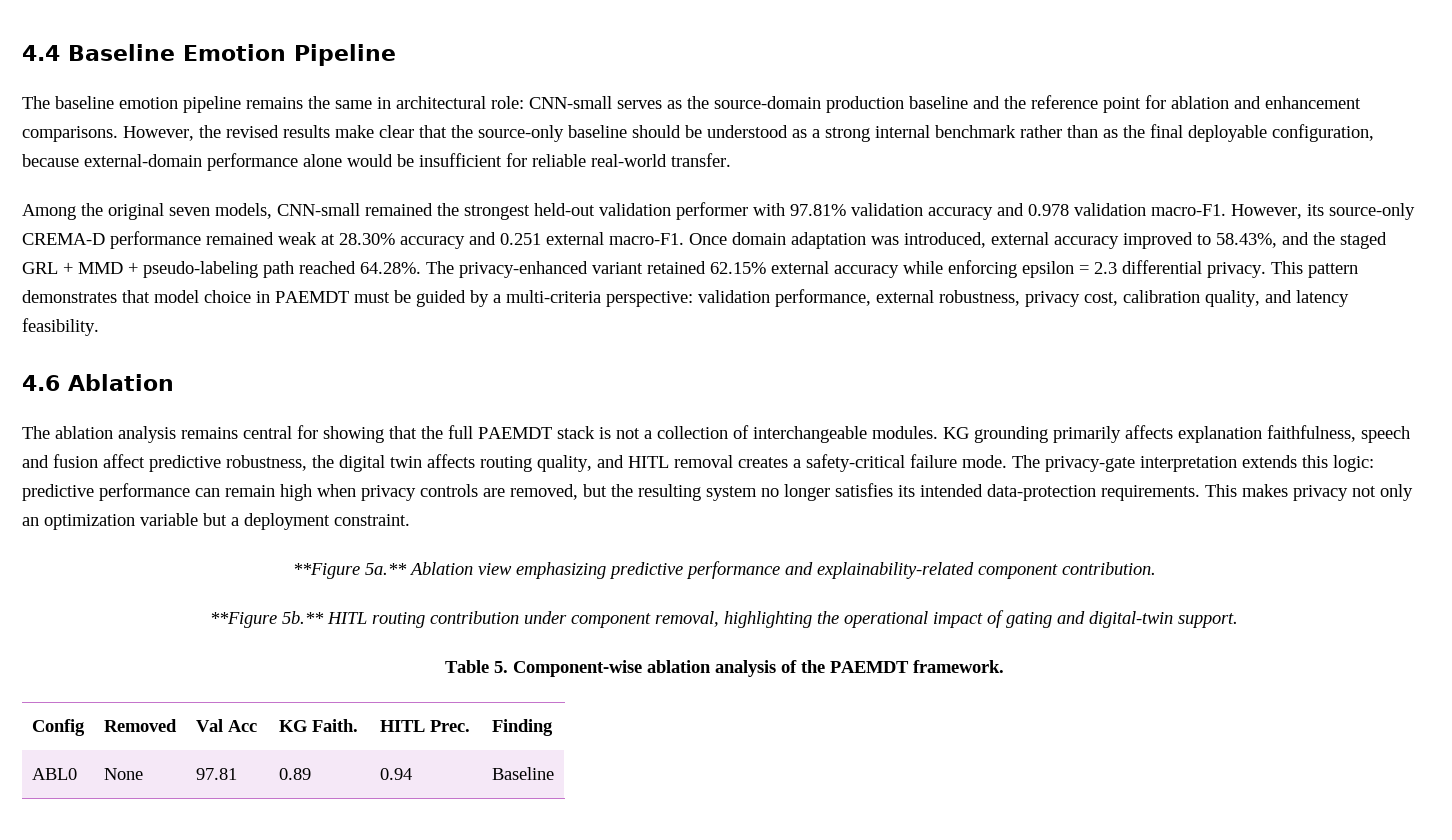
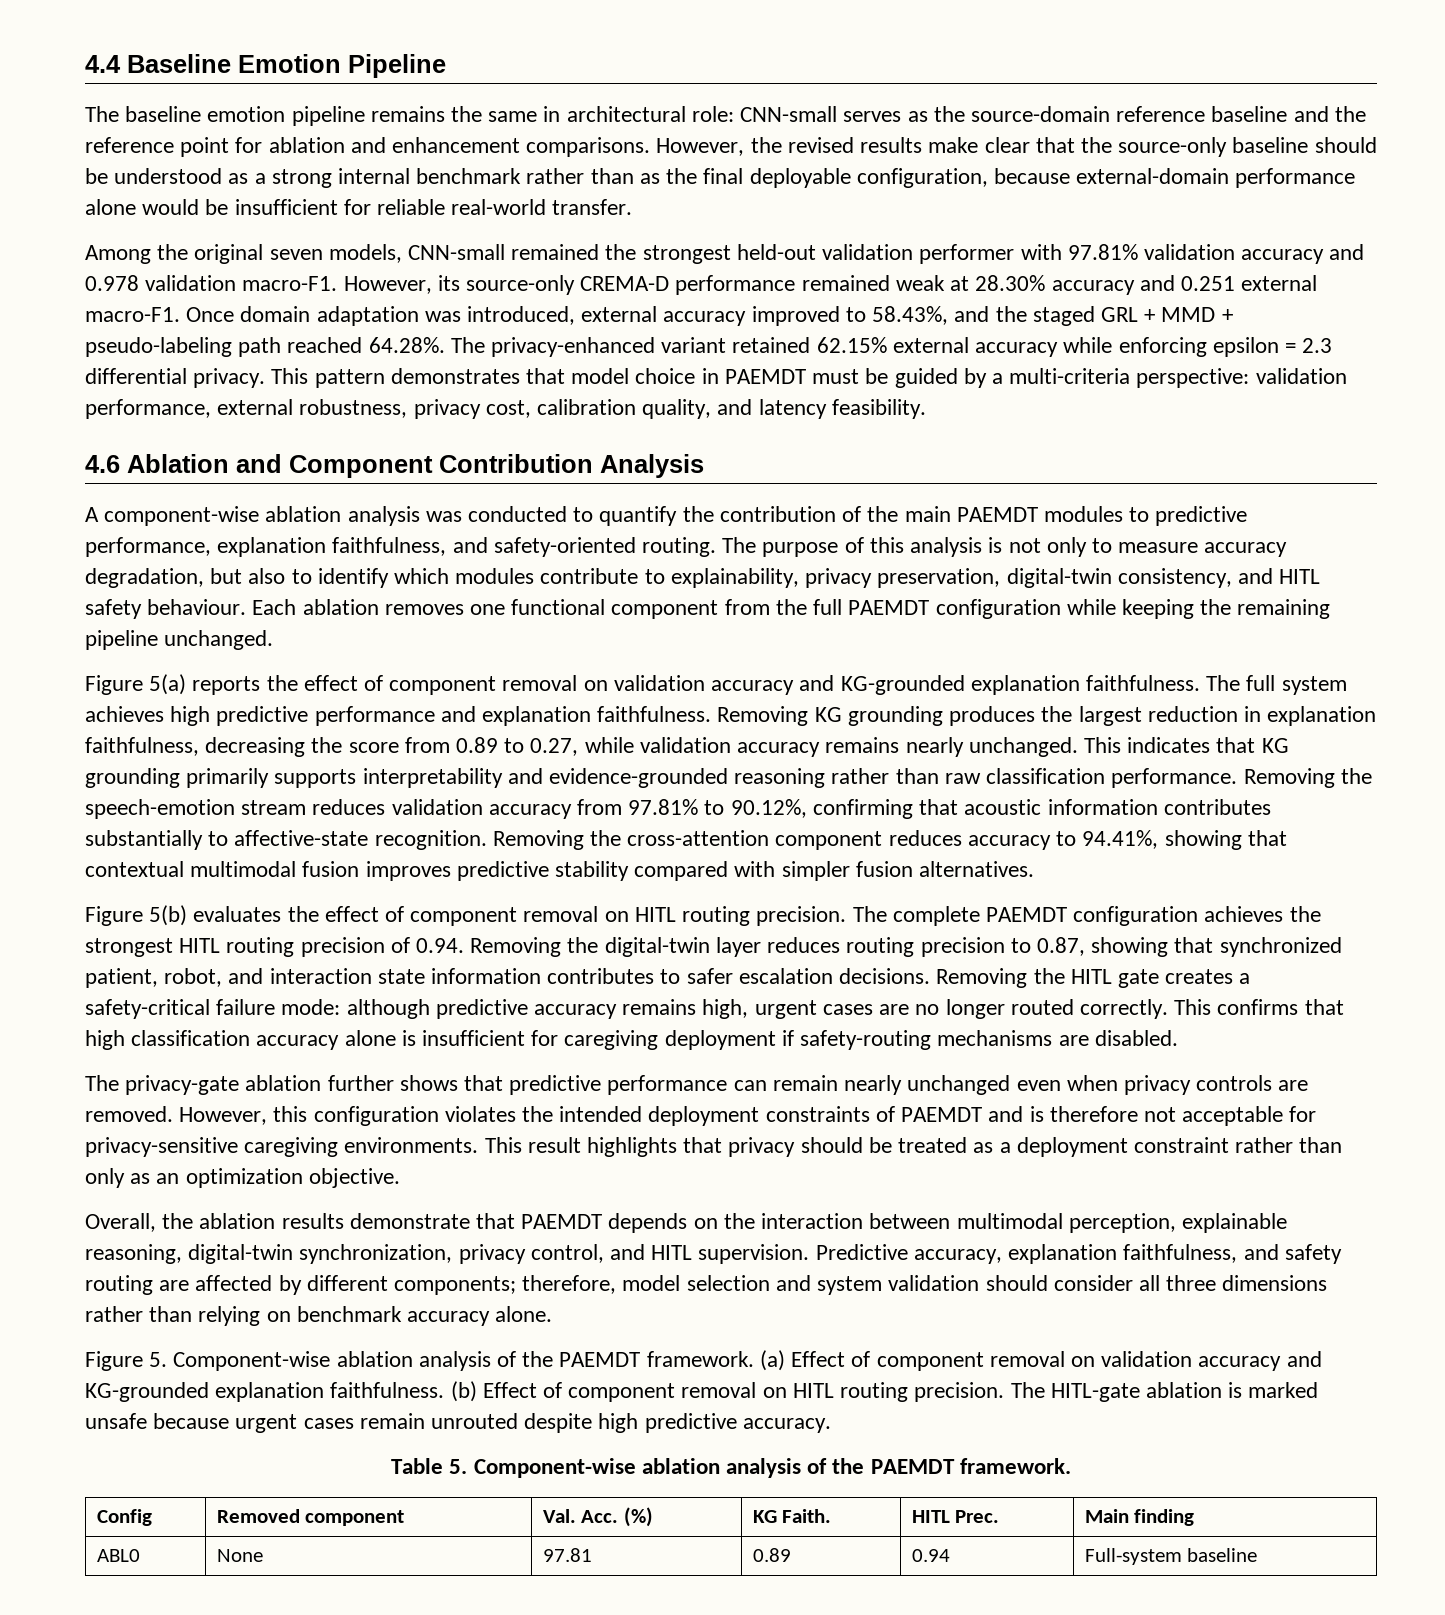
- The baseline emotion pipeline remains the same in architectural role: CNN-small serves as the source-domain production baseline and the reference point for ablation and enhancement comparisons.
+ The baseline emotion pipeline remains the same in architectural role: CNN-small serves as the source-domain reference baseline and the reference point for ablation and enhancement comparisons.
- 4.6 Ablation
- The ablation analysis remains central for showing that the full PAEMDT stack is not a collection of interchangeable modules. KG grounding primarily affects explanation faithfulness, speech and fusion affect predictive robustness, the digital twin affects routing quality, and HITL removal creates a safety-critical failure mode. The privacy-gate interpretation extends this logic: predictive performance can remain high when privacy controls are removed, but the resulting system no longer satisfies its intended data-protection requirements. This makes privacy not only an optimization variable but a deployment constraint.
- **Figure 5a.** Ablation view emphasizing predictive performance and explainability-related component contribution.
- **Figure 5b.** HITL routing contribution under component removal, highlighting the operational impact of gating and digital-twin support.
+ 4.6 Ablation and Component Contribution Analysis
+ A component-wise ablation analysis was conducted to quantify the contribution of the main PAEMDT modules to predictive performance, explanation faithfulness, and safety-oriented routing. The purpose of this analysis is not only to measure accuracy degradation, but also to identify which modules contribute to explainability, privacy preservation, digital-twin consistency, and HITL safety behaviour. Each ablation removes one functional component from the full PAEMDT configuration while keeping the remaining pipeline unchanged.
+ Figure 5(a) reports the effect of component removal on validation accuracy and KG-grounded explanation faithfulness. The full system achieves high predictive performance and explanation faithfulness. Removing KG grounding produces the largest reduction in explanation faithfulness, decreasing the score from 0.89 to 0.27, while validation accuracy remains nearly unchanged. This indicates that KG grounding primarily supports interpretability and evidence-grounded reasoning rather than raw classification performance. Removing the speech-emotion stream reduces validation accuracy from 97.81% to 90.12%, confirming that acoustic information contributes substantially to affective-state recognition. Removing the cross-attention component reduces accuracy to 94.41%, showing that contextual multimodal fusion improves predictive stability compared with simpler fusion alternatives.
+ Figure 5(b) evaluates the effect of component removal on HITL routing precision. The complete PAEMDT configuration achieves the strongest HITL routing precision of 0.94. Removing the digital-twin layer reduces routing precision to 0.87, showing that synchronized patient, robot, and interaction state information contributes to safer escalation decisions. Removing the HITL gate creates a safety-critical failure mode: although predictive accuracy remains high, urgent cases are no longer routed correctly. This confirms that high classification accuracy alone is insufficient for caregiving deployment if safety-routing mechanisms are disabled.
+ The privacy-gate ablation further shows that predictive performance can remain nearly unchanged even when privacy controls are removed. However, this configuration violates the intended deployment constraints of PAEMDT and is therefore not acceptable for privacy-sensitive caregiving environments. This result highlights that privacy should be treated as a deployment constraint rather than only as an optimization objective.
+ Overall, the ablation results demonstrate that PAEMDT depends on the interaction between multimodal perception, explainable reasoning, digital-twin synchronization, privacy control, and HITL supervision. Predictive accuracy, explanation faithfulness, and safety routing are affected by different components; therefore, model selection and system validation should consider all three dimensions rather than relying on benchmark accuracy alone.
+ Figure 5. Component-wise ablation analysis of the PAEMDT framework. (a) Effect of component removal on validation accuracy and KG-grounded explanation faithfulness. (b) Effect of component removal on HITL routing precision. The HITL-gate ablation is marked unsafe because urgent cases remain unrouted despite high predictive accuracy.
- Config | Removed | Val Acc | KG Faith. | HITL Prec. | Finding
+ Config | Removed component | Val. Acc. (%) | KG Faith. | HITL Prec. | Main finding
- ABL0 | None | 97.81 | 0.89 | 0.94 | Baseline
+ ABL0 | None | 97.81 | 0.89 | 0.94 | Full-system baseline

